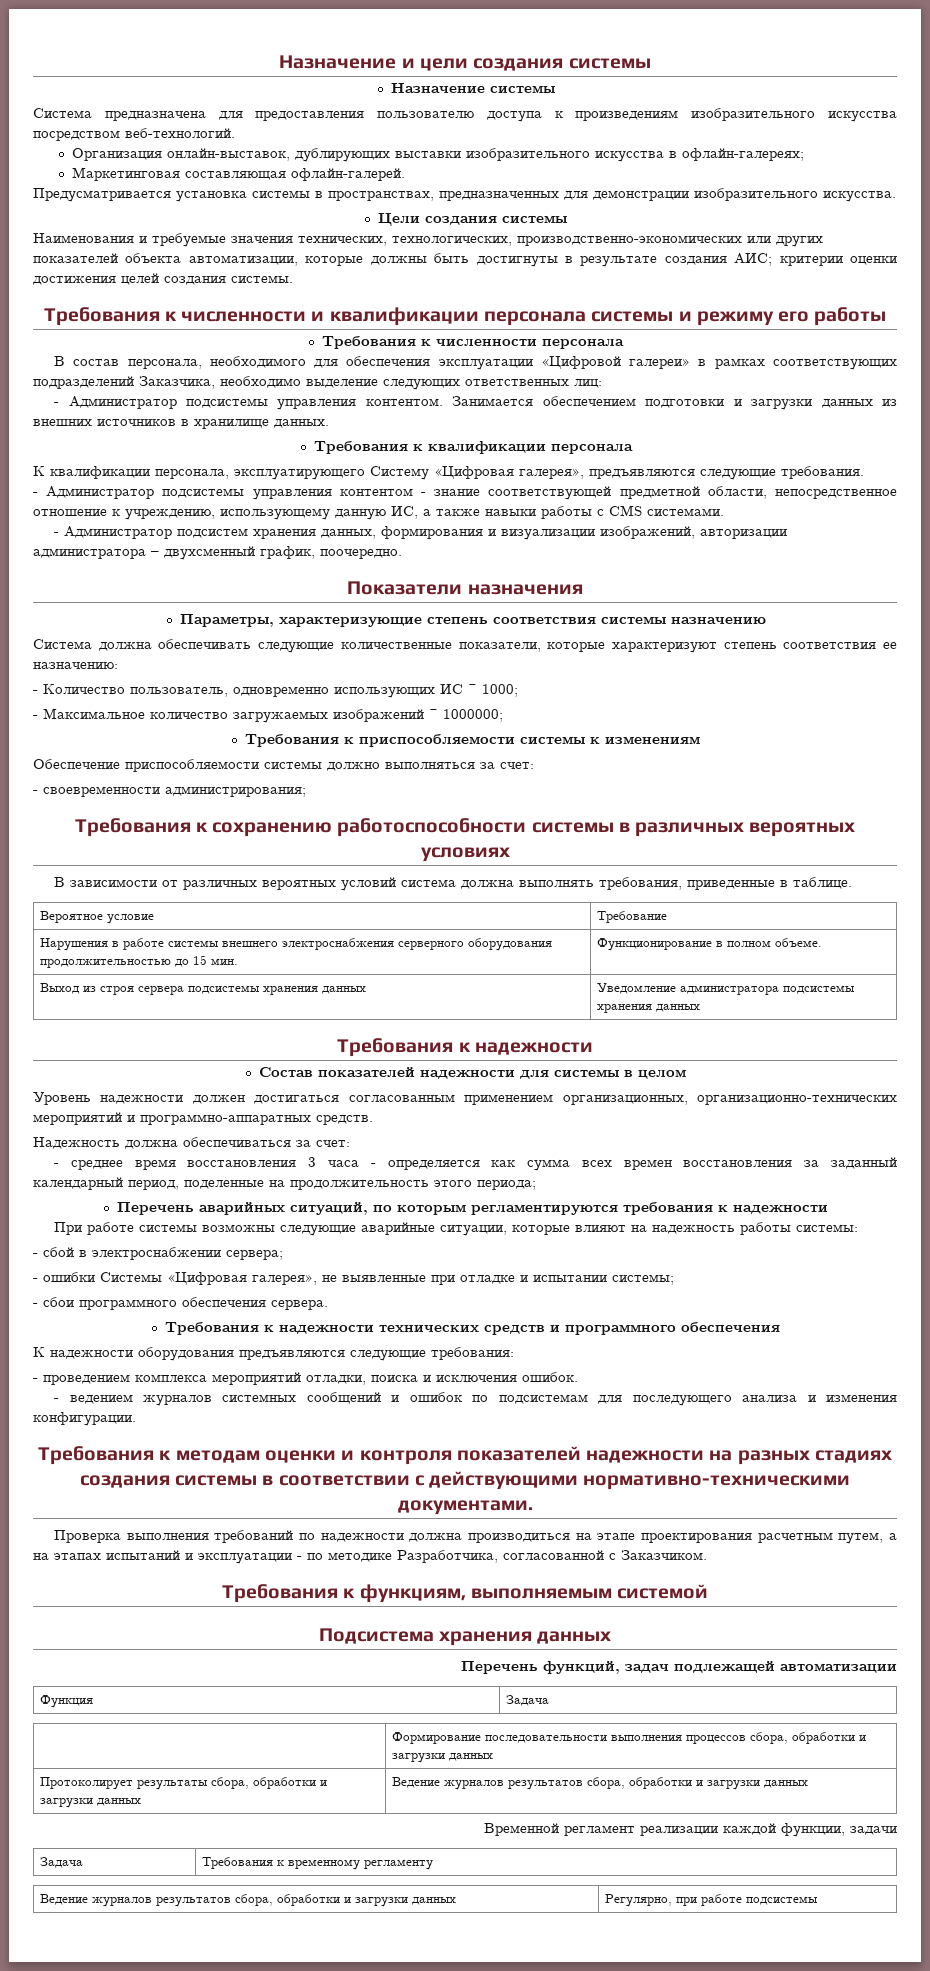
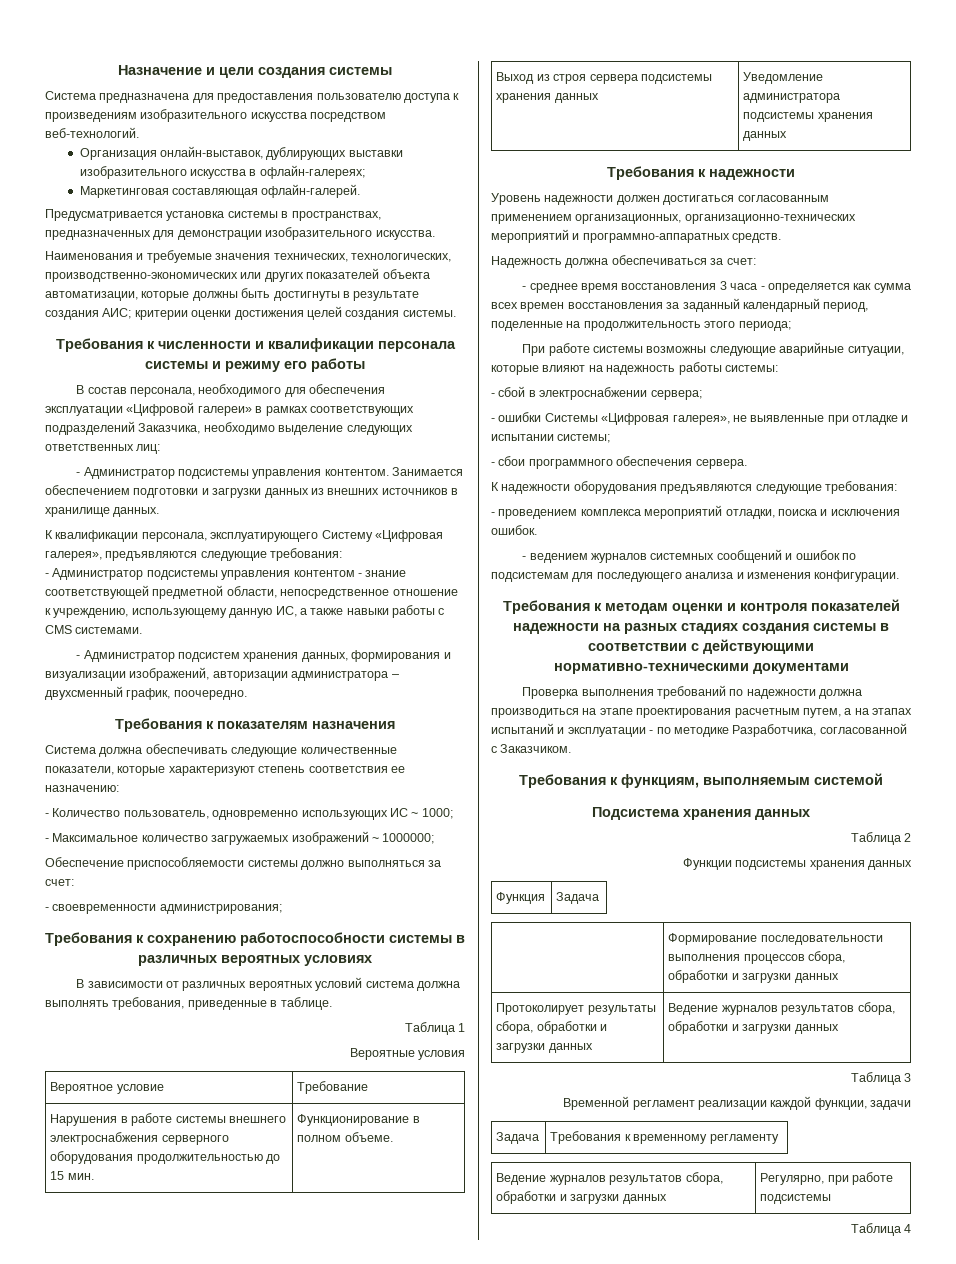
- Назначение системы
- Цели создания системы
- Требования к численности персонала
- Требования к квалификации персонала
- К квалификации персонала, эксплуатирующего Систему «Цифровая галерея», предъявляются следующие требования.
+ К квалификации персонала, эксплуатирующего Систему «Цифровая галерея», предъявляются следующие требования:
- Показатели назначения
- Параметры, характеризующие степень соответствия системы назначению
+ Требования к показателям назначения
- Требования к приспособляемости системы к изменениям
+ Таблица 1
+ Вероятные условия
- Состав показателей надежности для системы в целом
- Перечень аварийных ситуаций, по которым регламентируются требования к надежности
- Требования к надежности технических средств и программного обеспечения
- Требования к методам оценки и контроля показателей надежности на разных стадиях создания системы в соответствии с действующими нормативно-техническими документами.
+ Требования к методам оценки и контроля показателей надежности на разных стадиях создания системы в соответствии с действующими нормативно-техническими документами
- Перечень функций, задач подлежащей автоматизации
+ Таблица 2
+ Функции подсистемы хранения данных
+ Таблица 3
+ Таблица 4

